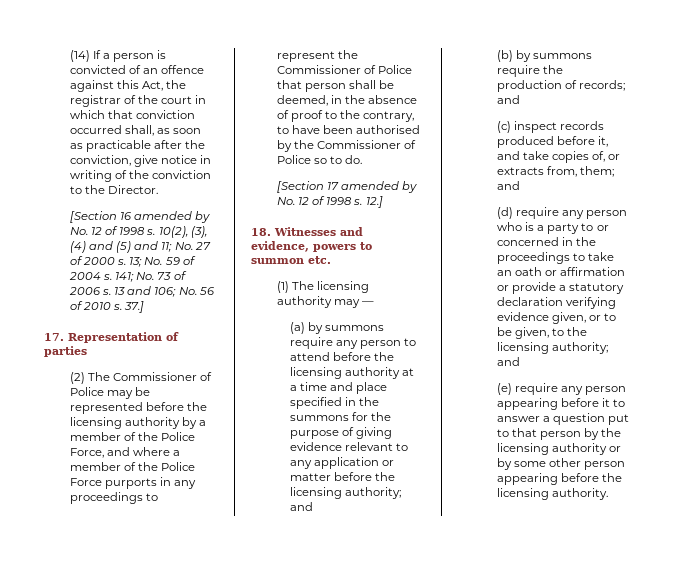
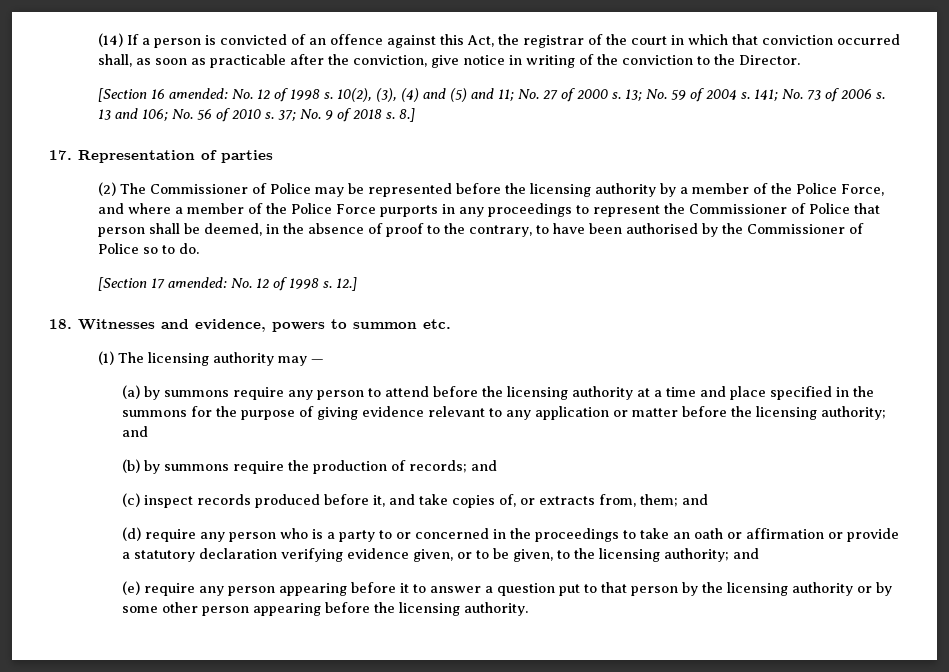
- [Section 16 amended by No. 12 of 1998 s.
+ [Section 16 amended: No. 12 of 1998 s.
- 37.]
+ 37; No. 9 of 2018 s. 8.]
- [Section 17 amended by No. 12 of 1998 s.
+ [Section 17 amended: No. 12 of 1998 s.

